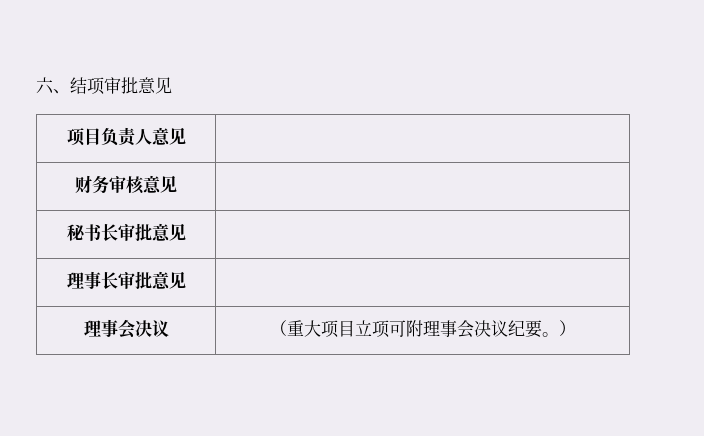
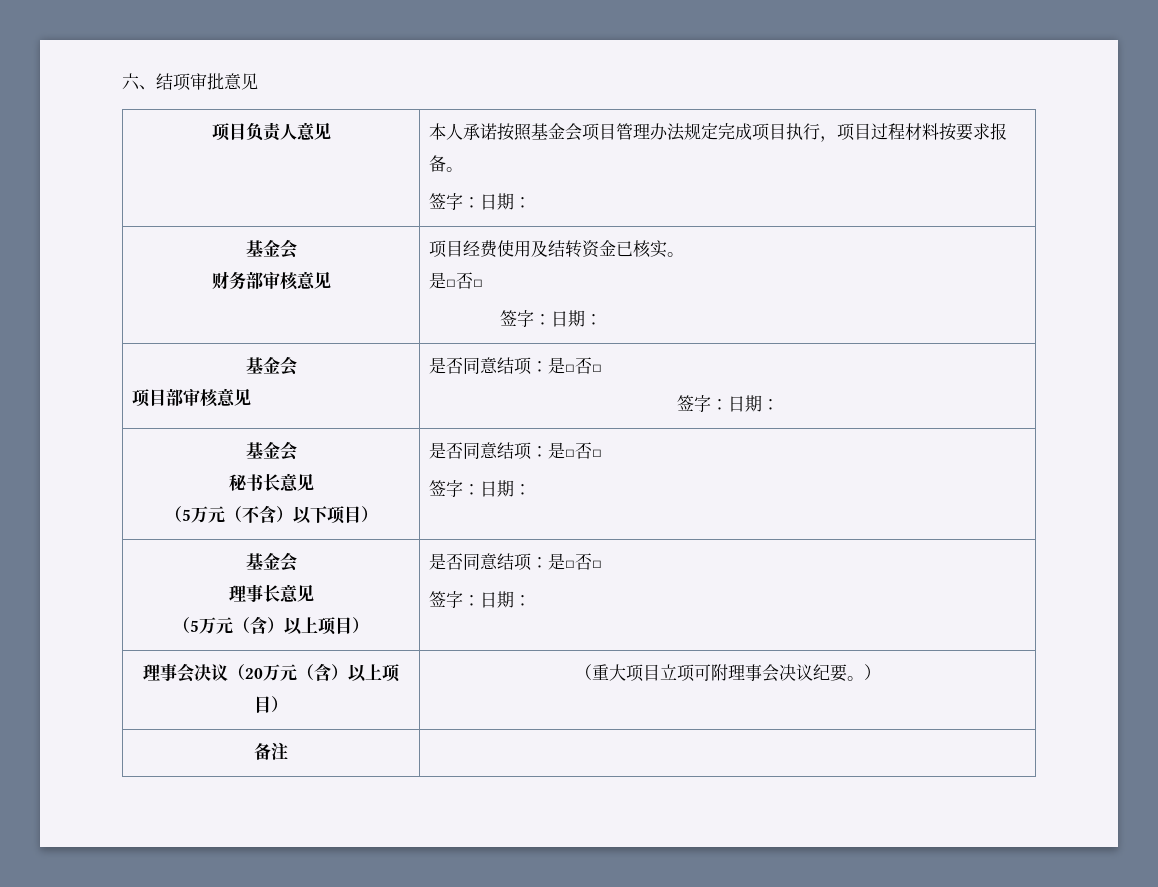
- 项目负责人意见 |
- 财务审核意见 |
- 秘书长审批意见 |
- 理事长审批意见 |
- 理事会决议 | （重大项目立项可附理事会决议纪要。）
+ 项目负责人意见 | 本人承诺按照基金会项目管理办法规定完成项目执行，项目过程材料按要求报备。
+ 签字：日期：
+ 基金会
+ 财务部审核意见 | 项目经费使用及结转资金已核实。
+ 是□否□
+ 签字：日期：
+ 基金会
+ 项目部审核意见 | 是否同意结项：是□否□
+ 签字：日期：
+ 基金会
+ 秘书长意见
+ （5万元（不含）以下项目） | 是否同意结项：是□否□
+ 签字：日期：
+ 基金会
+ 理事长意见
+ （5万元（含）以上项目） | 是否同意结项：是□否□
+ 签字：日期：
+ 理事会决议（20万元（含）以上项目） | （重大项目立项可附理事会决议纪要。）
+ 备注 |

